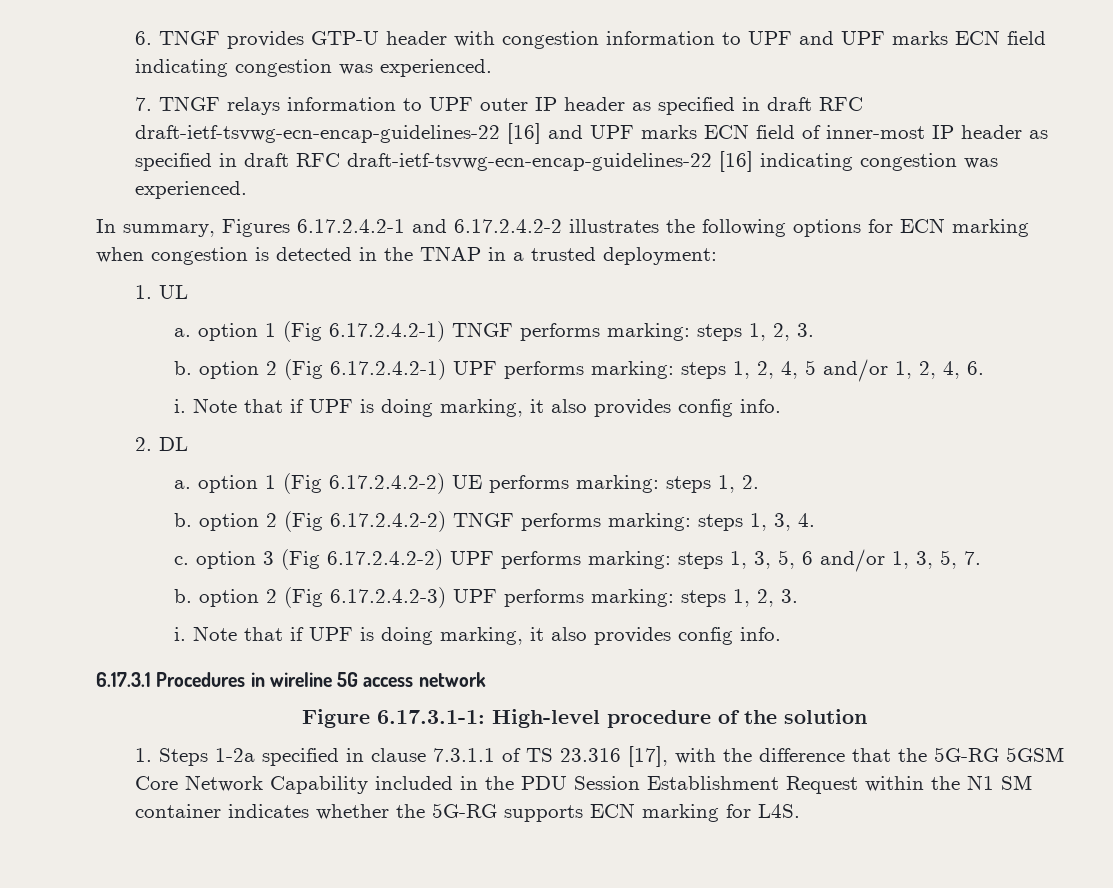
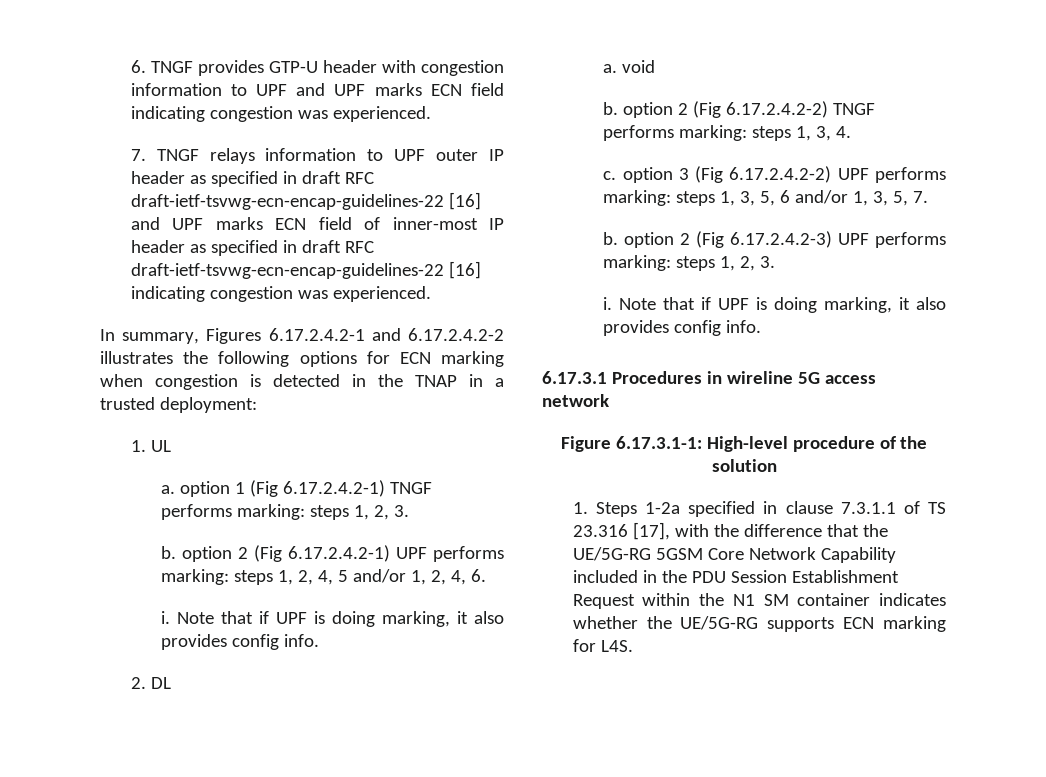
- a. option 1 (Fig 6.17.2.4.2-2) UE performs marking: steps 1, 2.
+ a. void
- 1. Steps 1-2a specified in clause 7.3.1.1 of TS 23.316 [17], with the difference that the 5G-RG 5GSM Core Network Capability included in the PDU Session Establishment Request within the N1 SM container indicates whether the 5G-RG supports ECN marking for L4S.
+ 1. Steps 1-2a specified in clause 7.3.1.1 of TS 23.316 [17], with the difference that the UE/5G-RG 5GSM Core Network Capability included in the PDU Session Establishment Request within the N1 SM container indicates whether the UE/5G-RG supports ECN marking for L4S.

